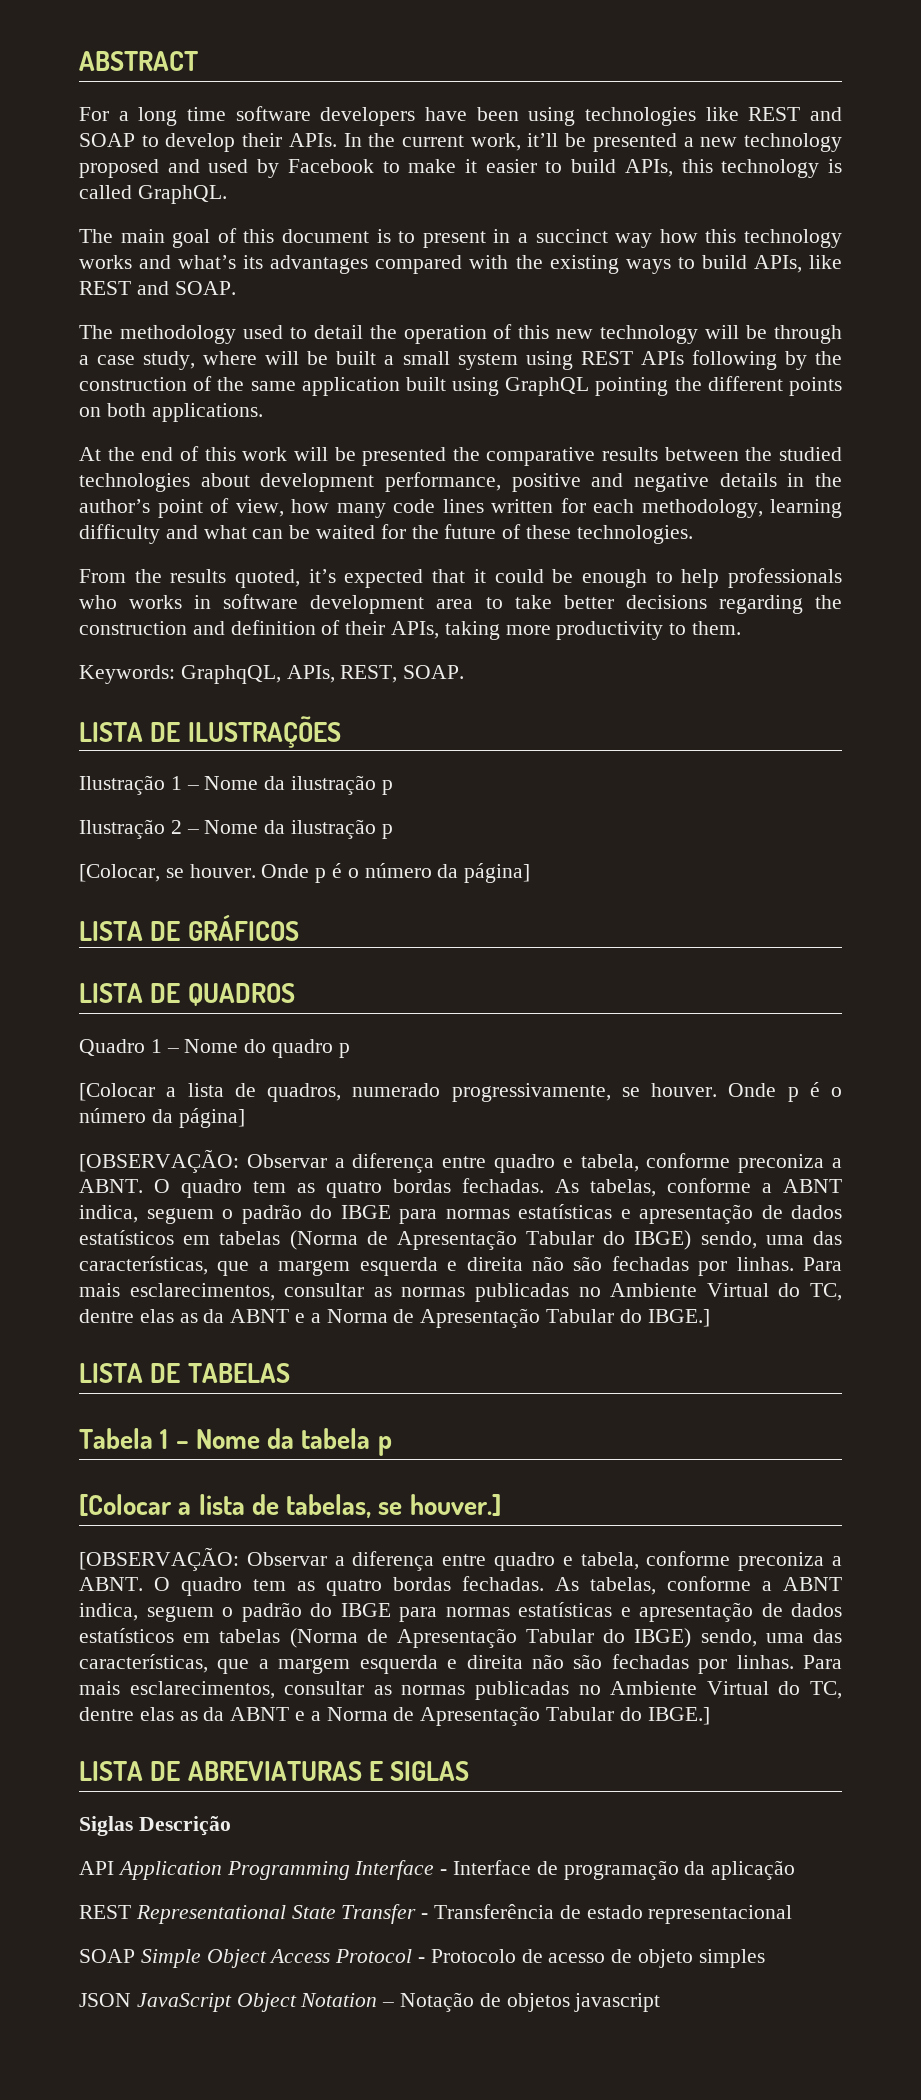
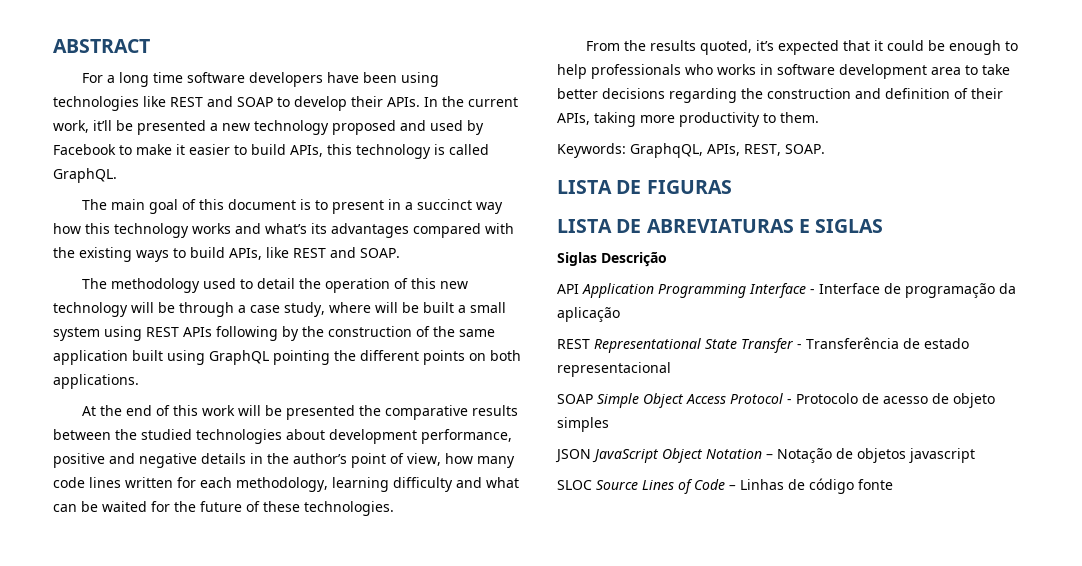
- LISTA DE ILUSTRAÇÕES
- Ilustração 1 – Nome da ilustração p
- Ilustração 2 – Nome da ilustração p
- [Colocar, se houver. Onde p é o número da página]
- LISTA DE GRÁFICOS
- LISTA DE QUADROS
- Quadro 1 – Nome do quadro p
- [Colocar a lista de quadros, numerado progressivamente, se houver. Onde p é o número da página]
- [OBSERVAÇÃO: Observar a diferença entre quadro e tabela, conforme preconiza a ABNT. O quadro tem as quatro bordas fechadas. As tabelas, conforme a ABNT indica, seguem o padrão do IBGE para normas estatísticas e apresentação de dados estatísticos em tabelas (Norma de Apresentação Tabular do IBGE) sendo, uma das características, que a margem esquerda e direita não são fechadas por linhas. Para mais esclarecimentos, consultar as normas publicadas no Ambiente Virtual do TC, dentre elas as da ABNT e a Norma de Apresentação Tabular do IBGE.]
- LISTA DE TABELAS
- Tabela 1 – Nome da tabela p
- [Colocar a lista de tabelas, se houver.]
- [OBSERVAÇÃO: Observar a diferença entre quadro e tabela, conforme preconiza a ABNT. O quadro tem as quatro bordas fechadas. As tabelas, conforme a ABNT indica, seguem o padrão do IBGE para normas estatísticas e apresentação de dados estatísticos em tabelas (Norma de Apresentação Tabular do IBGE) sendo, uma das características, que a margem esquerda e direita não são fechadas por linhas. Para mais esclarecimentos, consultar as normas publicadas no Ambiente Virtual do TC, dentre elas as da ABNT e a Norma de Apresentação Tabular do IBGE.]
+ LISTA DE FIGURAS
+ SLOC Source Lines of Code – Linhas de código fonte

